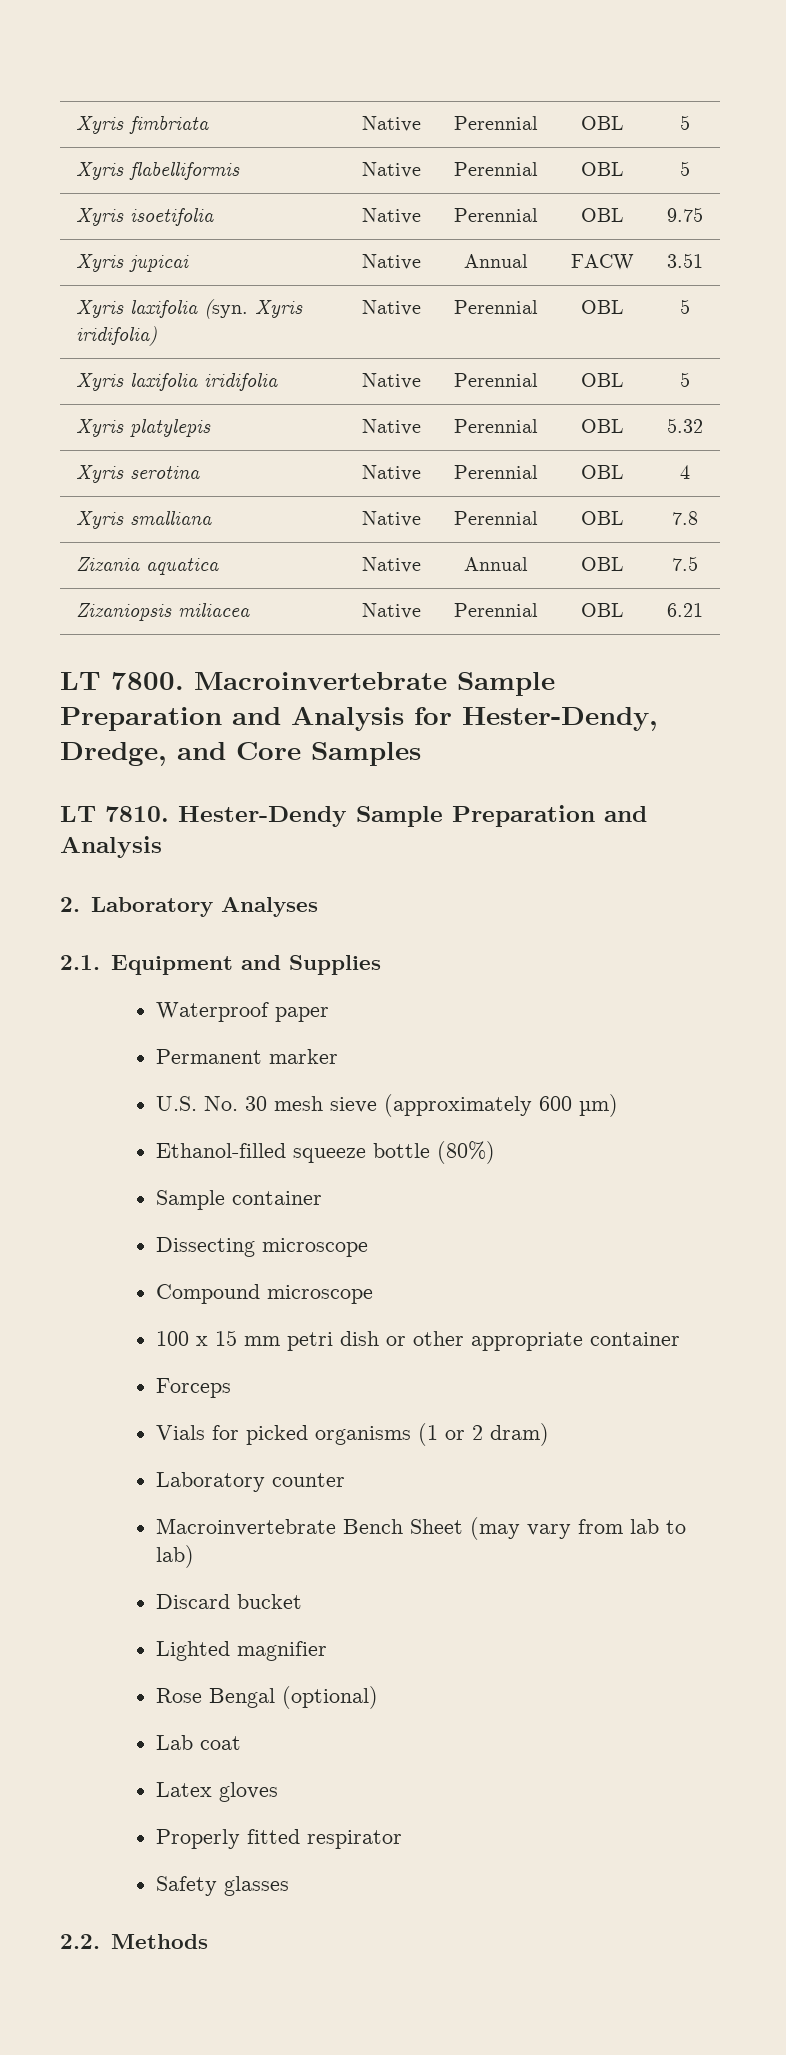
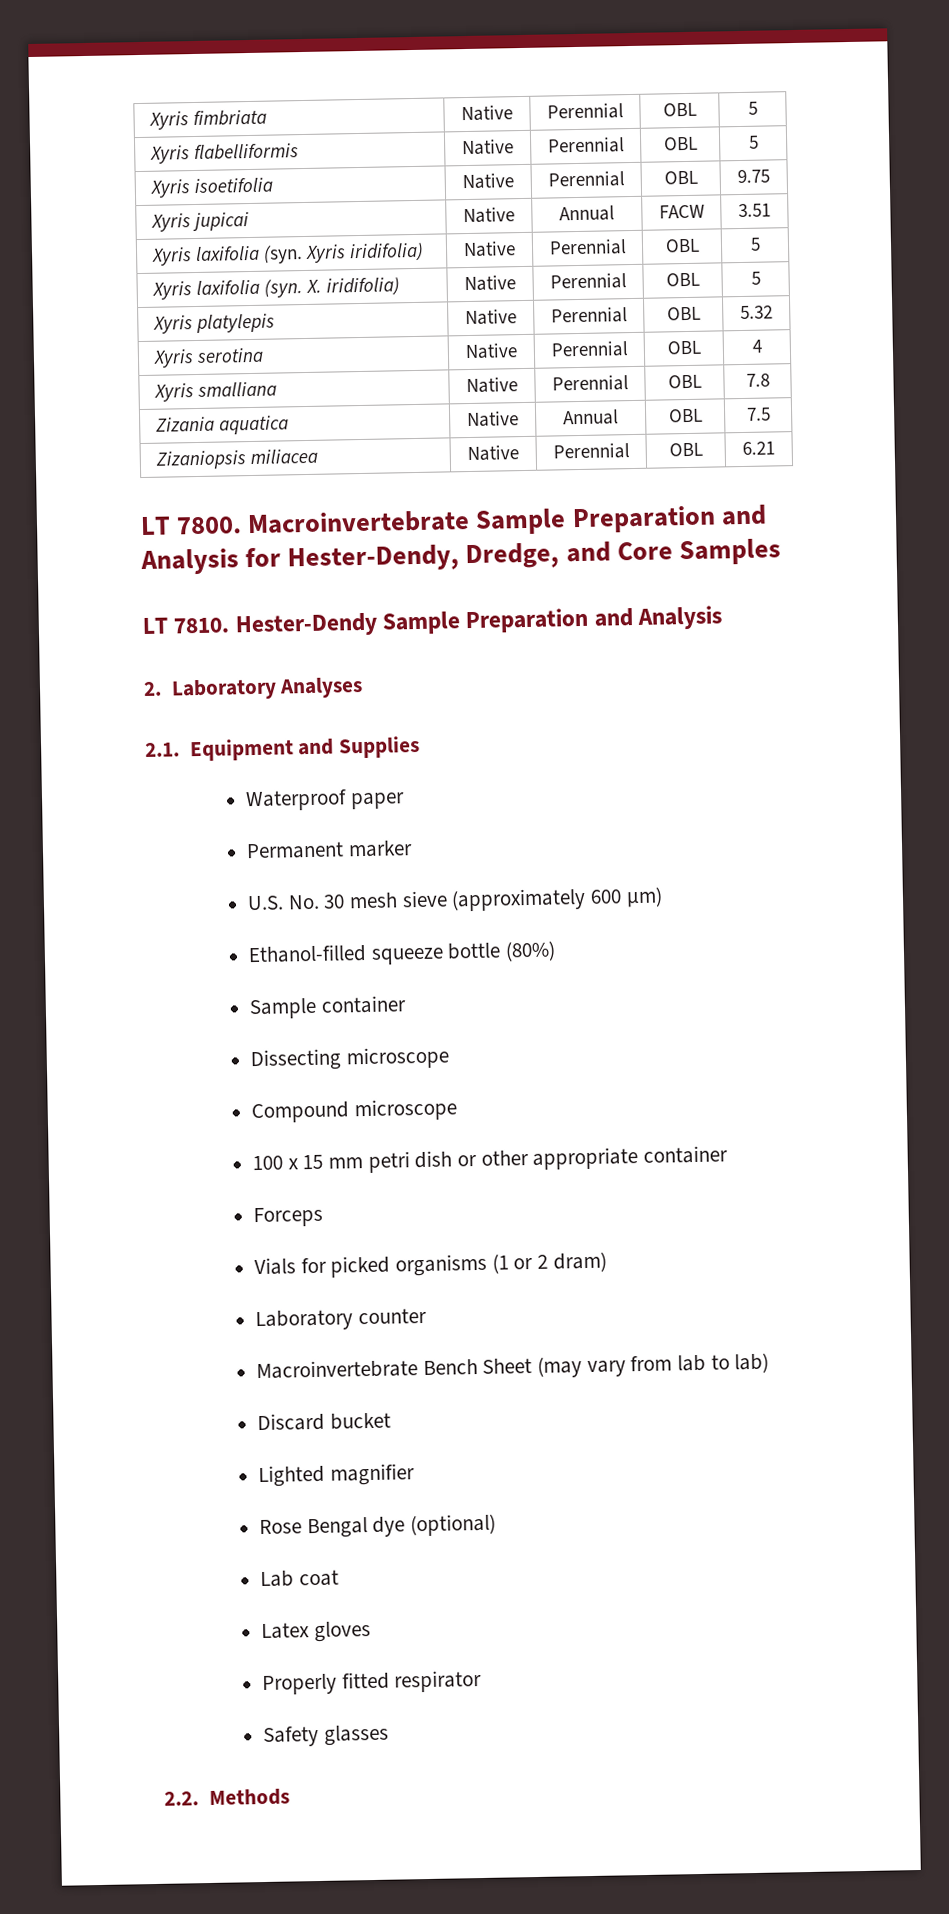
- Xyris laxifolia iridifolia | Native | Perennial | OBL | 5
+ Xyris laxifolia (syn. X. iridifolia) | Native | Perennial | OBL | 5
- Rose Bengal (optional)
+ Rose Bengal dye (optional)

